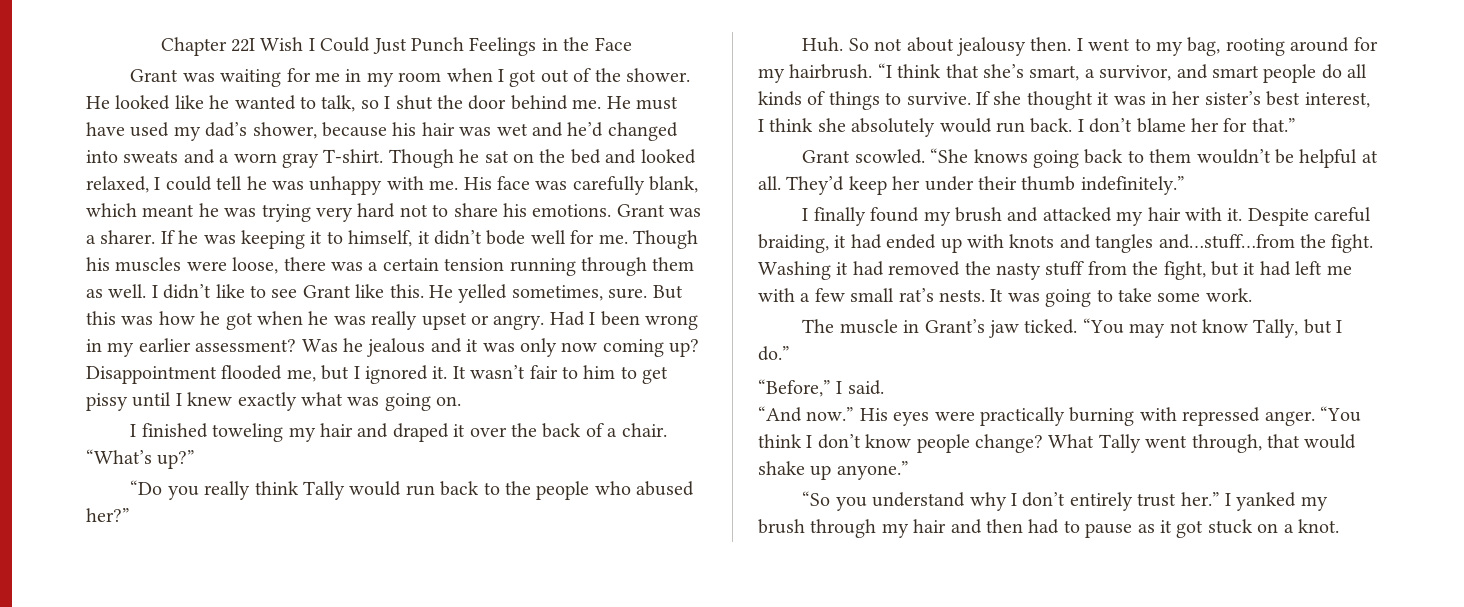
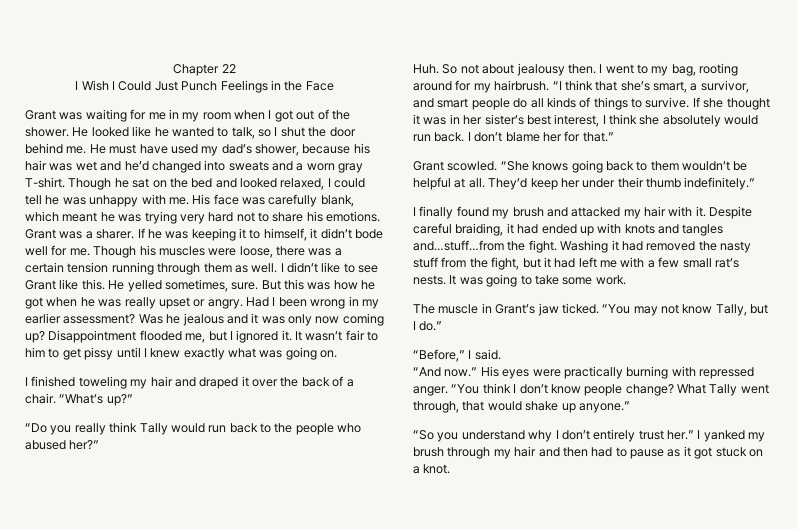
- Chapter 22I Wish I Could Just Punch Feelings in the Face
+ Chapter 22
+ I Wish I Could Just Punch Feelings in the Face

